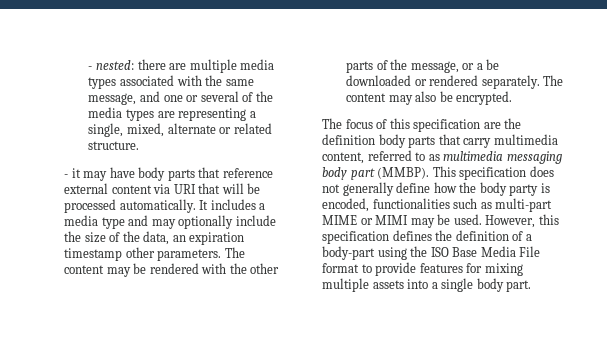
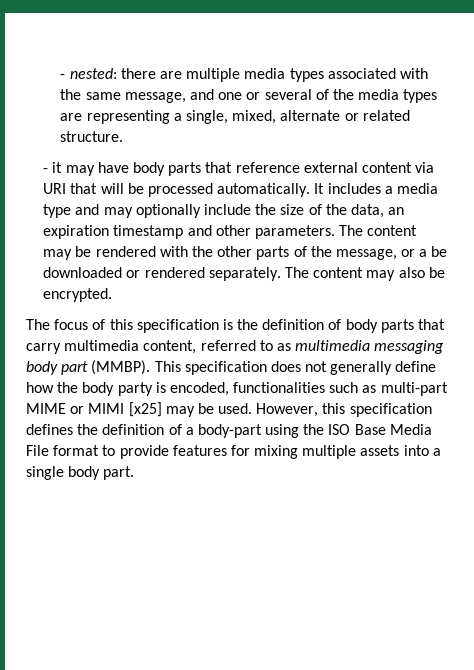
- It includes a media type and may optionally include the size of the data, an expiration timestamp other parameters.
+ It includes a media type and may optionally include the size of the data, an expiration timestamp and other parameters.
- The focus of this specification are the definition body parts that carry multimedia content, referred to as multimedia messaging body part (MMBP).
+ The focus of this specification is the definition of body parts that carry multimedia content, referred to as multimedia messaging body part (MMBP).
- This specification does not generally define how the body party is encoded, functionalities such as multi-part MIME or MIMI may be used.
+ This specification does not generally define how the body party is encoded, functionalities such as multi-part MIME or MIMI [x25] may be used.

